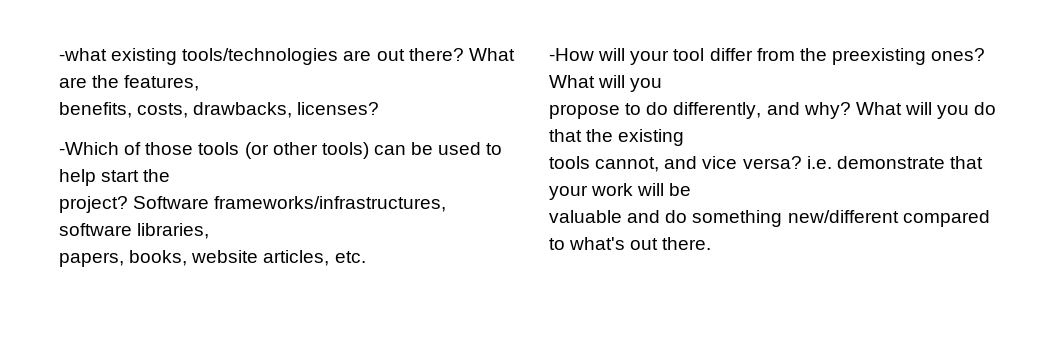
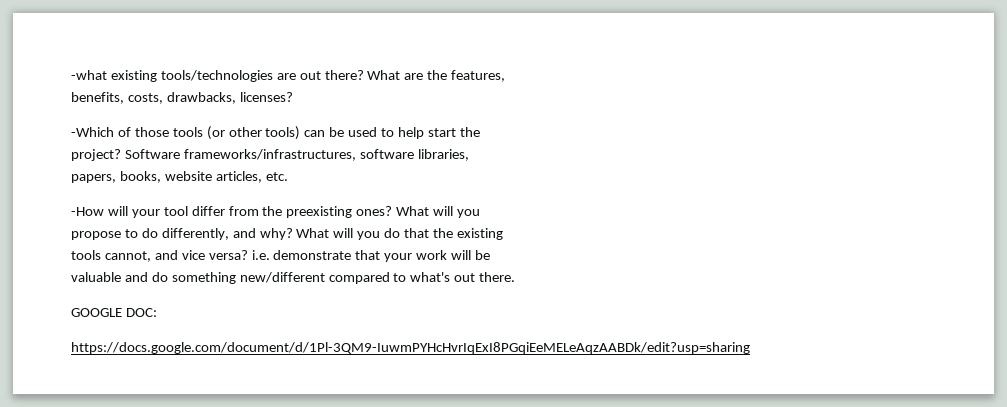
+ GOOGLE DOC:
+ https://docs.google.com/document/d/1Pl-3QM9-IuwmPYHcHvrIqExI8PGqiEeMELeAqzAABDk/edit?usp=sharing

